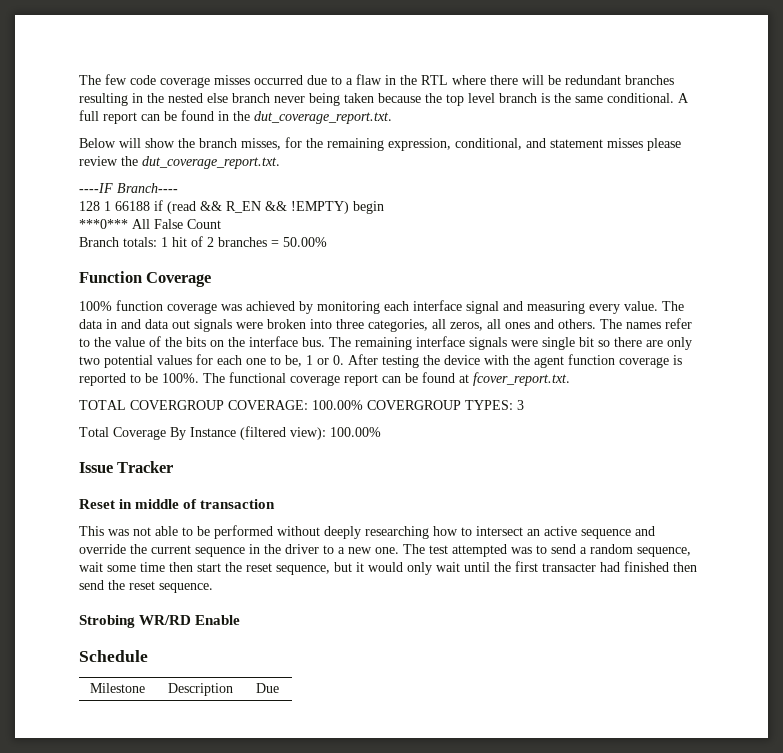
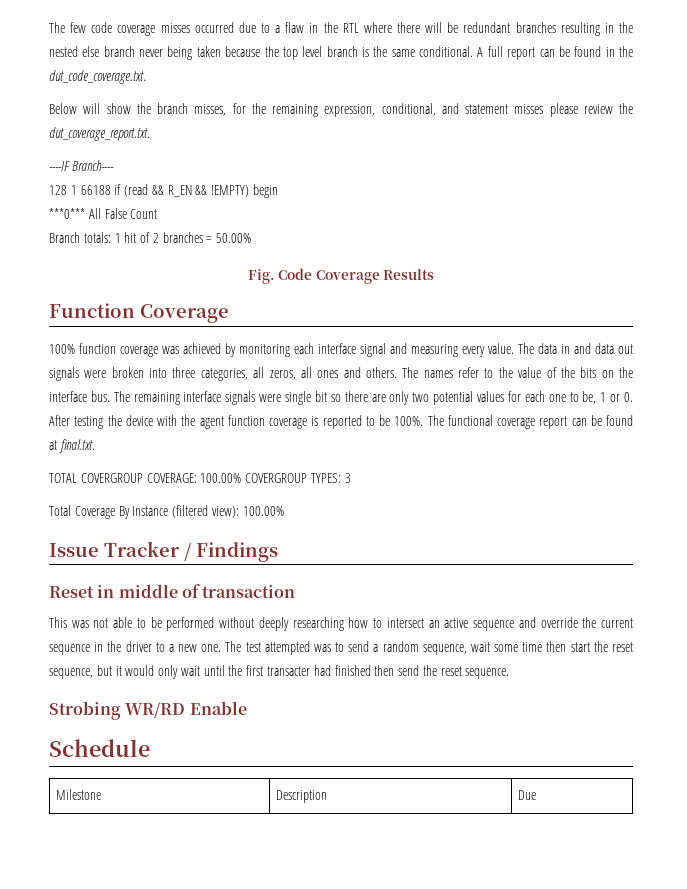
- A full report can be found in the dut_coverage_report.txt.
+ A full report can be found in the dut_code_coverage.txt.
+ Fig. Code Coverage Results
- The functional coverage report can be found at fcover_report.txt.
+ The functional coverage report can be found at final.txt.
- Issue Tracker
+ Issue Tracker / Findings

